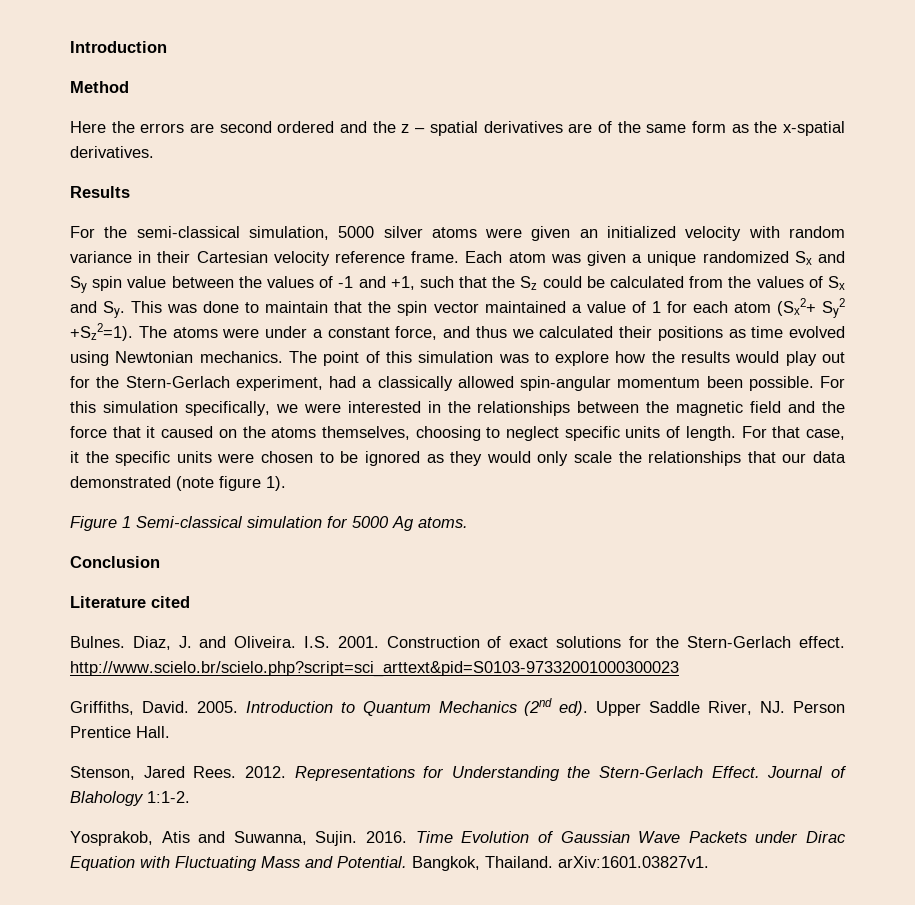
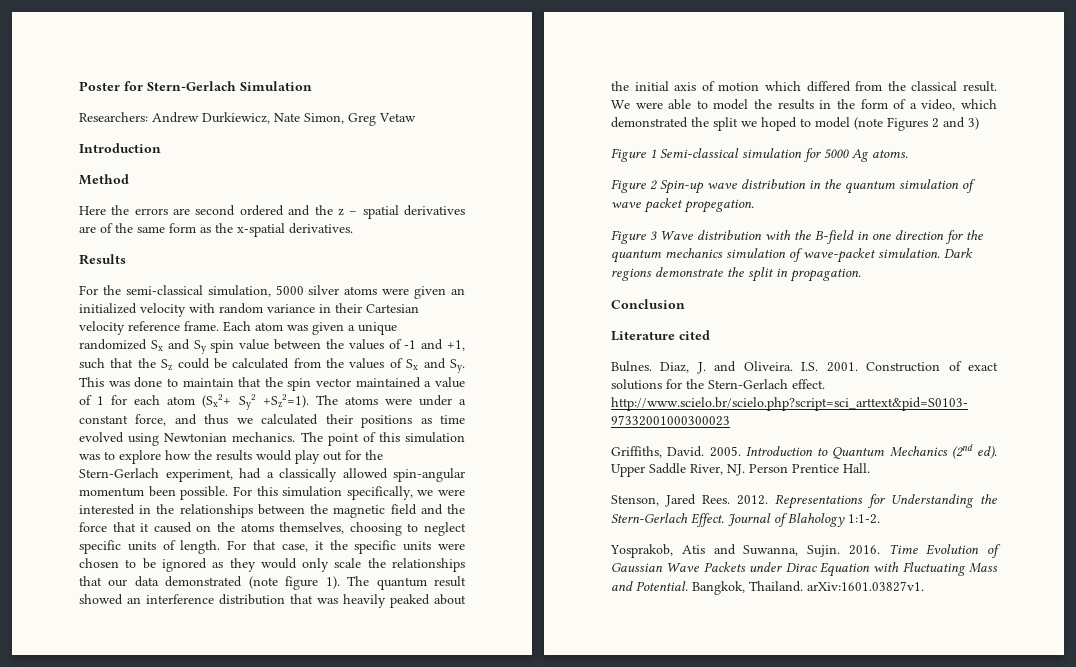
+ Poster for Stern-Gerlach Simulation
+ Researchers: Andrew Durkiewicz, Nate Simon, Greg Vetaw
+ The quantum result showed an interference distribution that was heavily peaked about the initial axis of motion which differed from the classical result. We were able to model the results in the form of a video, which demonstrated the split we hoped to model (note Figures 2 and 3)
+ Figure 2 Spin-up wave distribution in the quantum simulation of wave packet propegation.
+ Figure 3 Wave distribution with the B-field in one direction for the quantum mechanics simulation of wave-packet simulation. Dark regions demonstrate the split in propagation.

